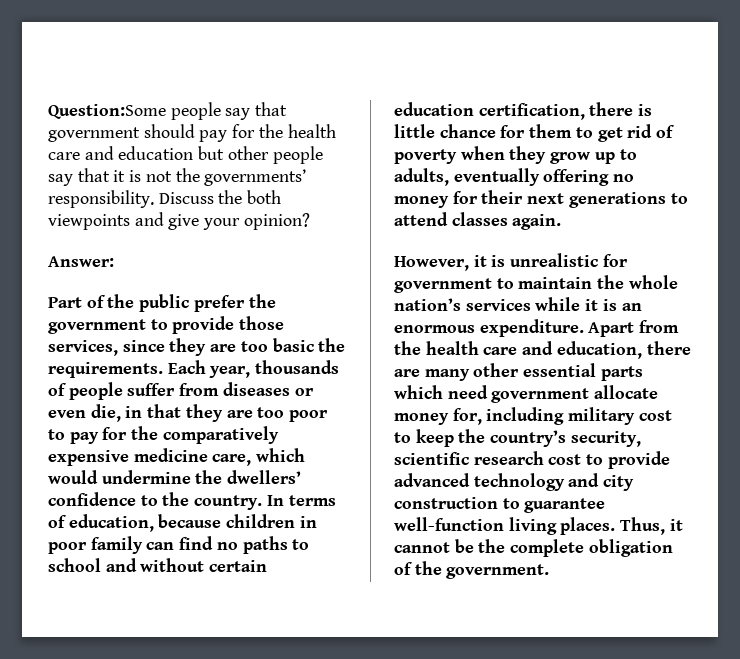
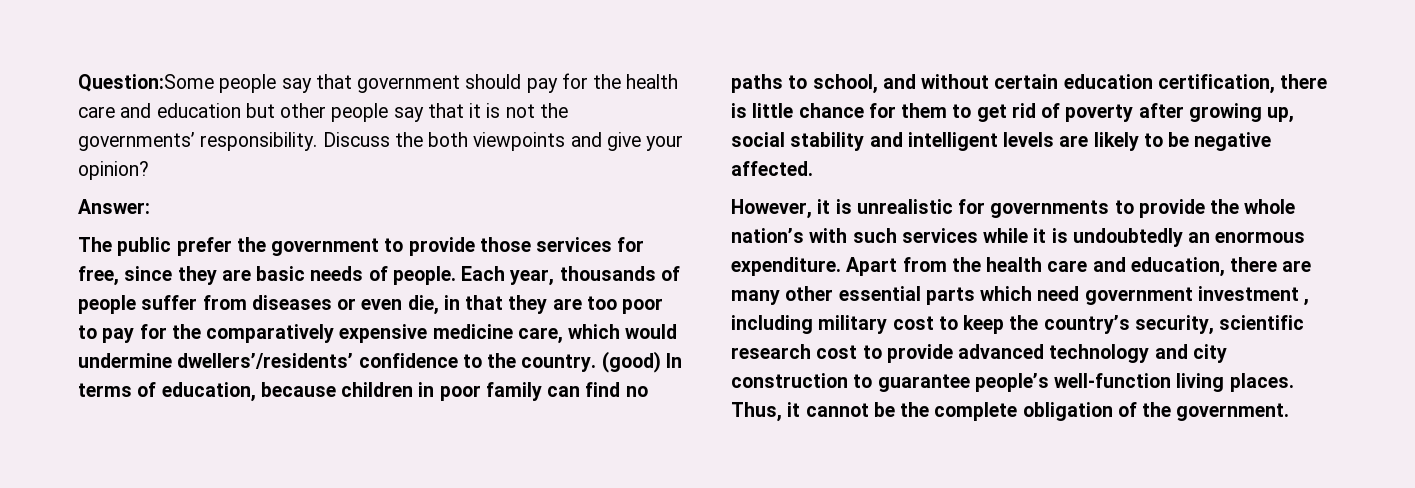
- Part of the public prefer the government to provide those services, since they are too basic the requirements.
+ The public prefer the government to provide those services for free, since they are basic needs of people.
- Each year, thousands of people suffer from diseases or even die, in that they are too poor to pay for the comparatively expensive medicine care, which would undermine the dwellers’ confidence to the country.
+ Each year, thousands of people suffer from diseases or even die, in that they are too poor to pay for the comparatively expensive medicine care, which would undermine dwellers’/residents’ confidence to the country.
- In terms of education, because children in poor family can find no paths to school and without certain education certification, there is little chance for them to get rid of poverty when they grow up to adults, eventually offering no money for their next generations to attend classes again.
+ (good) In terms of education, because children in poor family can find no paths to school, and without certain education certification, there is little chance for them to get rid of poverty after growing up, social stability and intelligent levels are likely to be negative affected.
- However, it is unrealistic for government to maintain the whole nation’s services while it is an enormous expenditure.
+ However, it is unrealistic for governments to provide the whole nation’s with such services while it is undoubtedly an enormous expenditure.
- Apart from the health care and education, there are many other essential parts which need government allocate money for, including military cost to keep the country’s security, scientific research cost to provide advanced technology and city construction to guarantee well-function living places.
+ Apart from the health care and education, there are many other essential parts which need government investment , including military cost to keep the country’s security, scientific research cost to provide advanced technology and city construction to guarantee people’s well-function living places.

